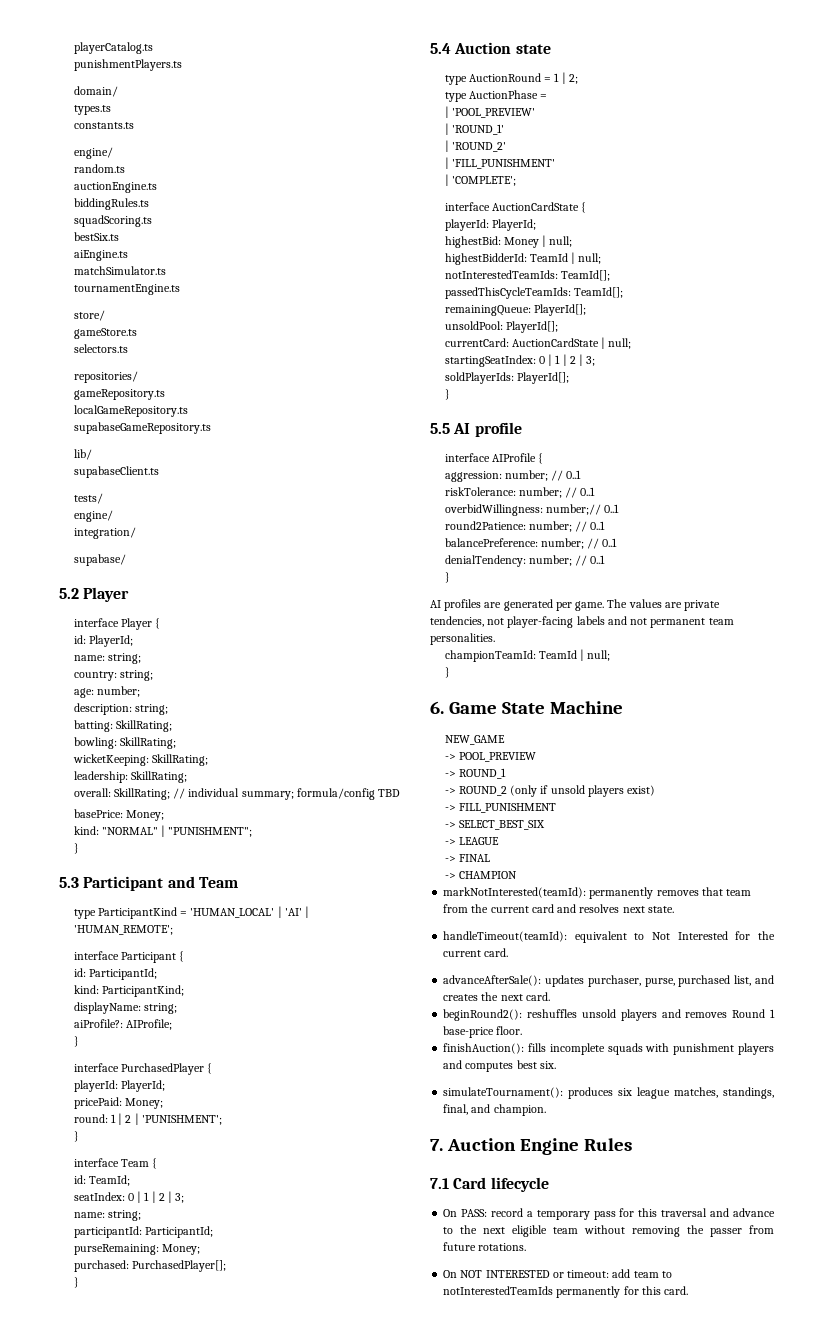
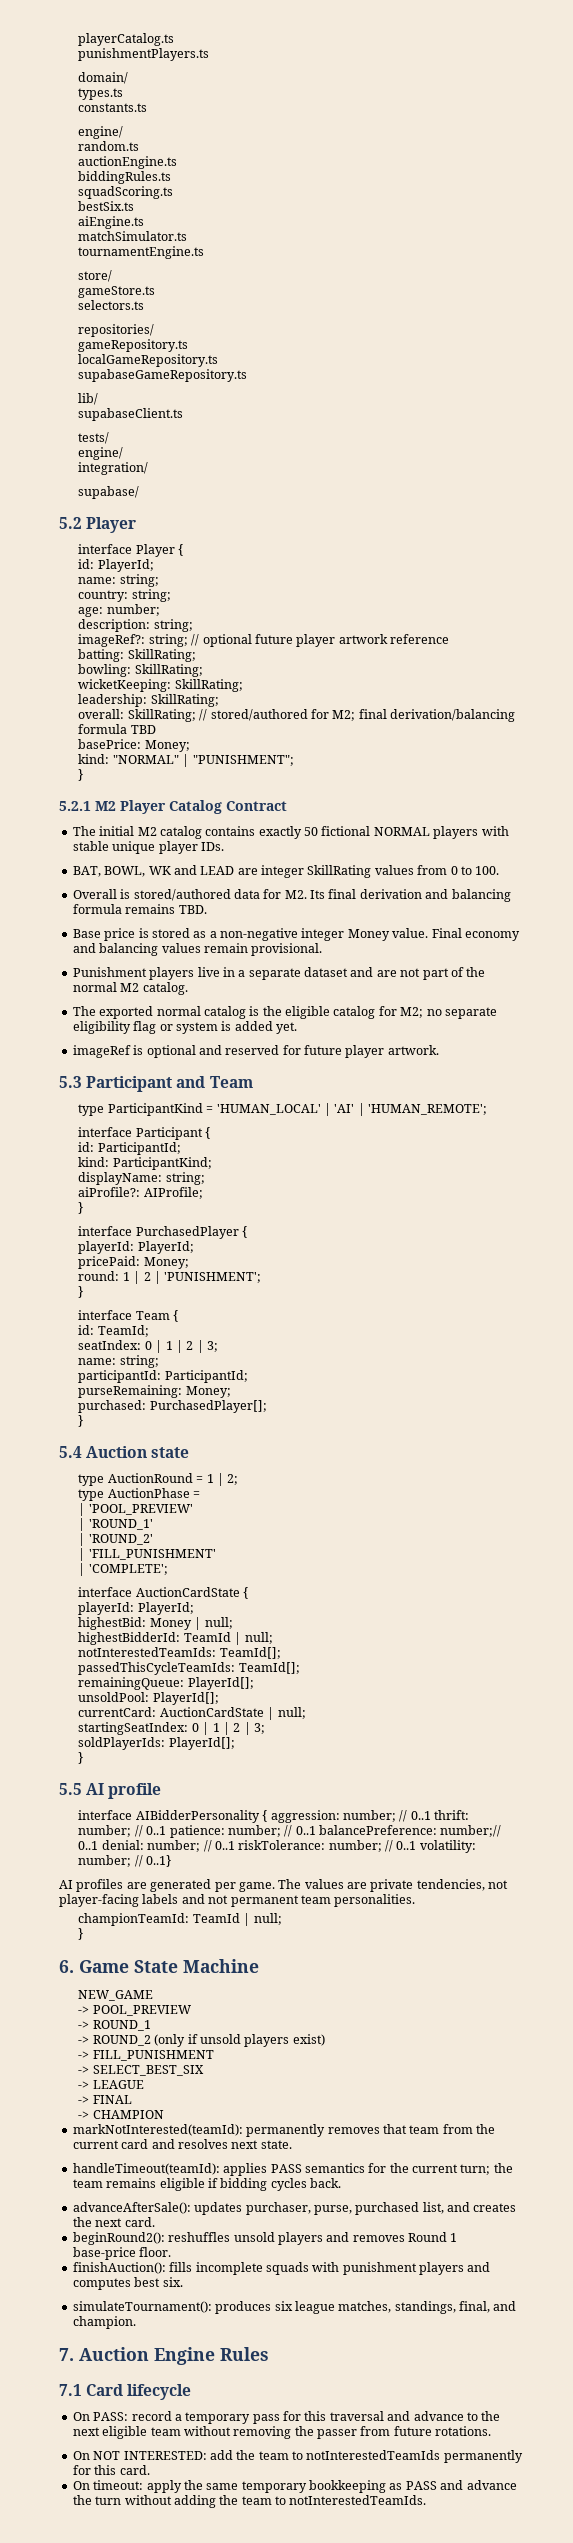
+ imageRef?: string; // optional future player artwork reference
- overall: SkillRating; // individual summary; formula/config TBD
+ overall: SkillRating; // stored/authored for M2; final derivation/balancing formula TBD
+ 5.2.1 M2 Player Catalog Contract
+ The initial M2 catalog contains exactly 50 fictional NORMAL players with stable unique player IDs.
+ BAT, BOWL, WK and LEAD are integer SkillRating values from 0 to 100.
+ Overall is stored/authored data for M2. Its final derivation and balancing formula remains TBD.
+ Base price is stored as a non-negative integer Money value. Final economy and balancing values remain provisional.
+ Punishment players live in a separate dataset and are not part of the normal M2 catalog.
+ The exported normal catalog is the eligible catalog for M2; no separate eligibility flag or system is added yet.
+ imageRef is optional and reserved for future player artwork.
- interface AIProfile {
- aggression: number; // 0..1
- riskTolerance: number; // 0..1
- overbidWillingness: number;// 0..1
- round2Patience: number; // 0..1
- balancePreference: number; // 0..1
- denialTendency: number; // 0..1
- }
+ interface AIBidderPersonality { aggression: number; // 0..1 thrift: number; // 0..1 patience: number; // 0..1 balancePreference: number;// 0..1 denial: number; // 0..1 riskTolerance: number; // 0..1 volatility: number; // 0..1}
- handleTimeout(teamId): equivalent to Not Interested for the current card.
+ handleTimeout(teamId): applies PASS semantics for the current turn; the team remains eligible if bidding cycles back.
- On NOT INTERESTED or timeout: add team to notInterestedTeamIds permanently for this card.
+ On NOT INTERESTED: add the team to notInterestedTeamIds permanently for this card.
+ On timeout: apply the same temporary bookkeeping as PASS and advance the turn without adding the team to notInterestedTeamIds.

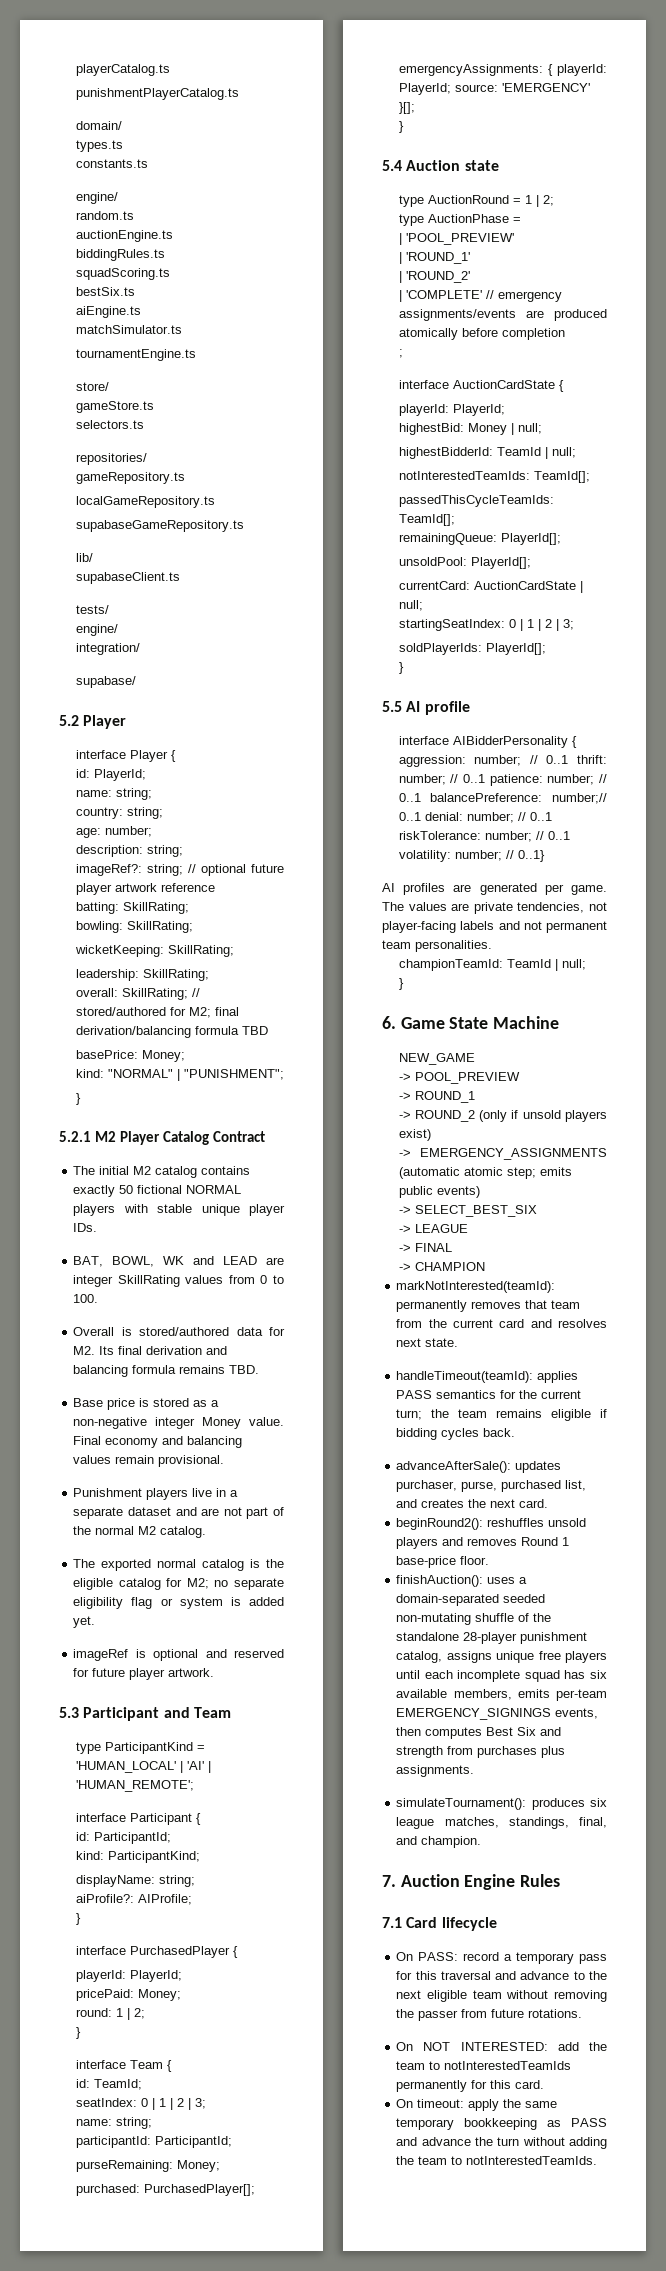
- punishmentPlayers.ts
+ punishmentPlayerCatalog.ts
- round: 1 | 2 | 'PUNISHMENT';
+ round: 1 | 2;
- purchased: PurchasedPlayer[];
+ purchased: PurchasedPlayer[]; emergencyAssignments: { playerId: PlayerId; source: 'EMERGENCY' }[];
- | 'FILL_PUNISHMENT'
- | 'COMPLETE';
+ | 'COMPLETE' // emergency assignments/events are produced atomically before completion
+ ;
- -> FILL_PUNISHMENT
+ -> EMERGENCY_ASSIGNMENTS (automatic atomic step; emits public events)
- finishAuction(): fills incomplete squads with punishment players and computes best six.
+ finishAuction(): uses a domain-separated seeded non-mutating shuffle of the standalone 28-player punishment catalog, assigns unique free players until each incomplete squad has six available members, emits per-team EMERGENCY_SIGNINGS events, then computes Best Six and strength from purchases plus assignments.

